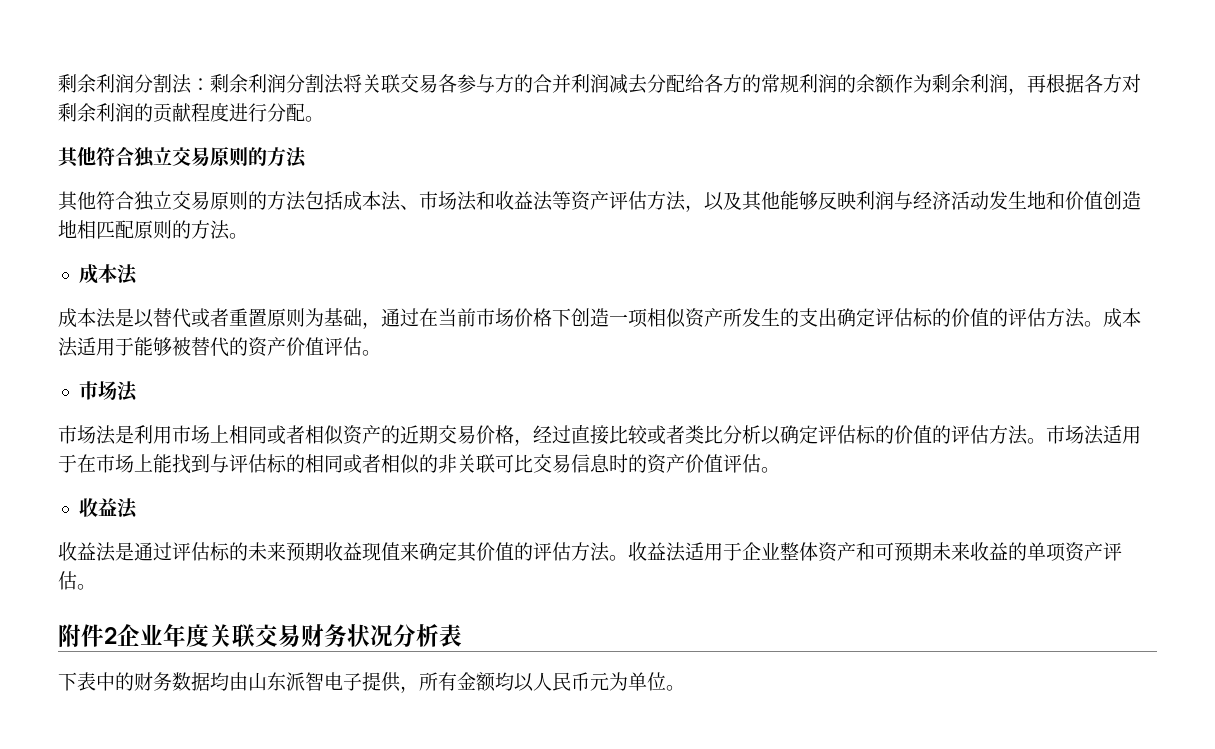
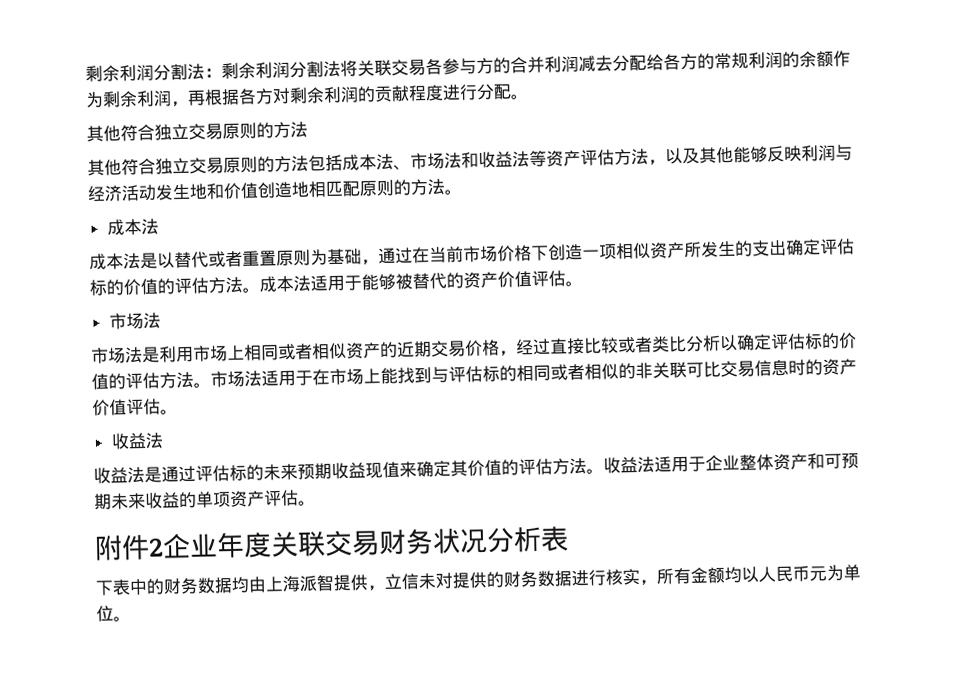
- 下表中的财务数据均由山东派智电子提供，所有金额均以人民币元为单位。
+ 下表中的财务数据均由上海派智提供，立信未对提供的财务数据进行核实，所有金额均以人民币元为单位。

